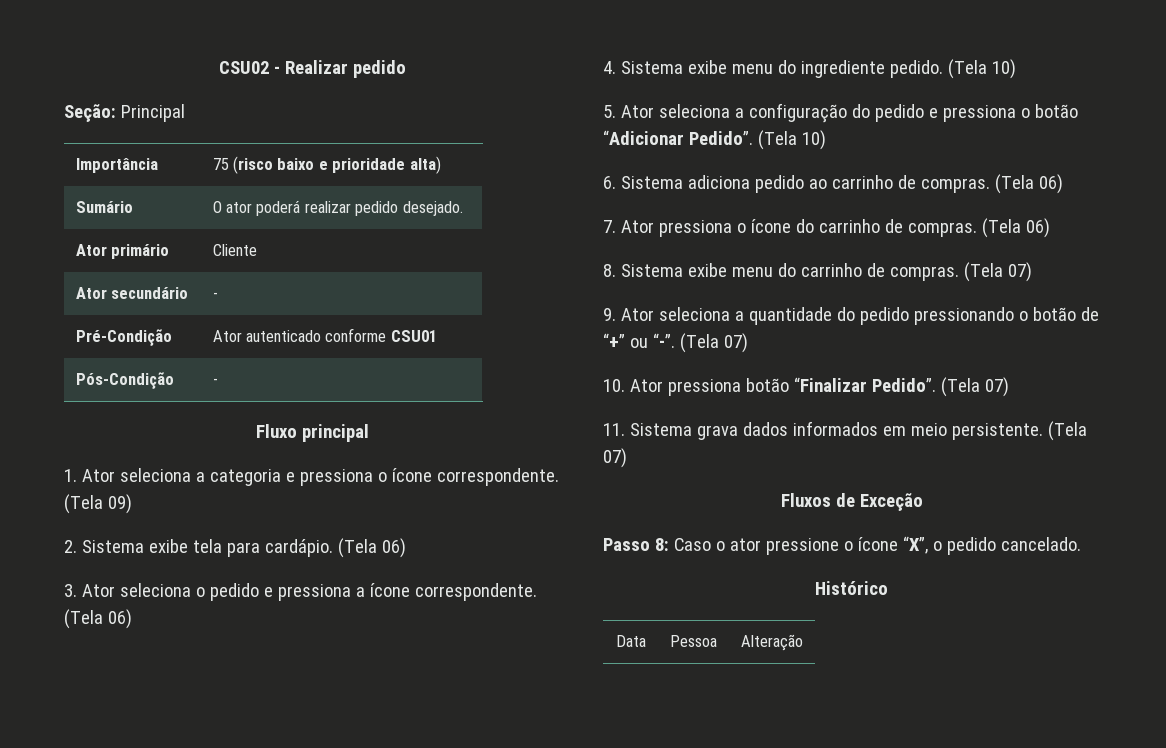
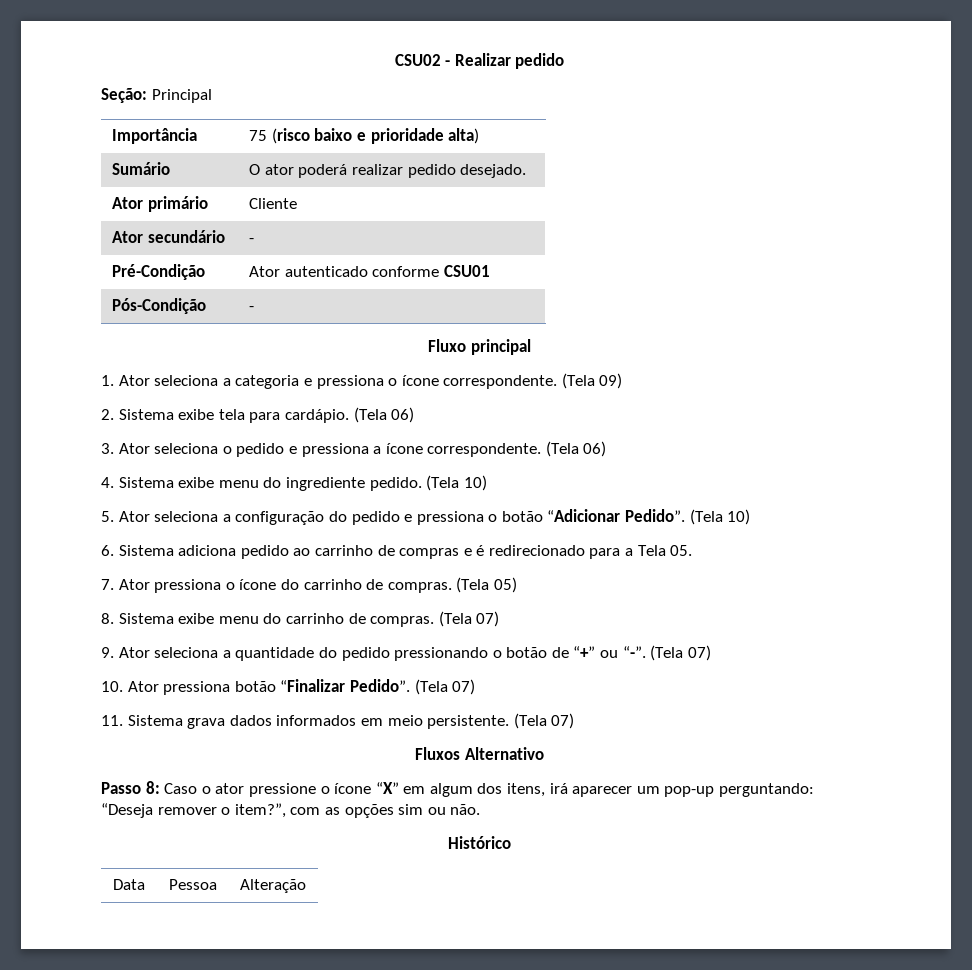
- 6. Sistema adiciona pedido ao carrinho de compras. (Tela 06)
+ 6. Sistema adiciona pedido ao carrinho de compras e é redirecionado para a Tela 05.
- 7. Ator pressiona o ícone do carrinho de compras. (Tela 06)
+ 7. Ator pressiona o ícone do carrinho de compras. (Tela 05)
- Fluxos de Exceção
+ Fluxos Alternativo
- Passo 8: Caso o ator pressione o ícone “X”, o pedido cancelado.
+ Passo 8: Caso o ator pressione o ícone “X” em algum dos itens, irá aparecer um pop-up perguntando: “Deseja remover o item?”, com as opções sim ou não.

